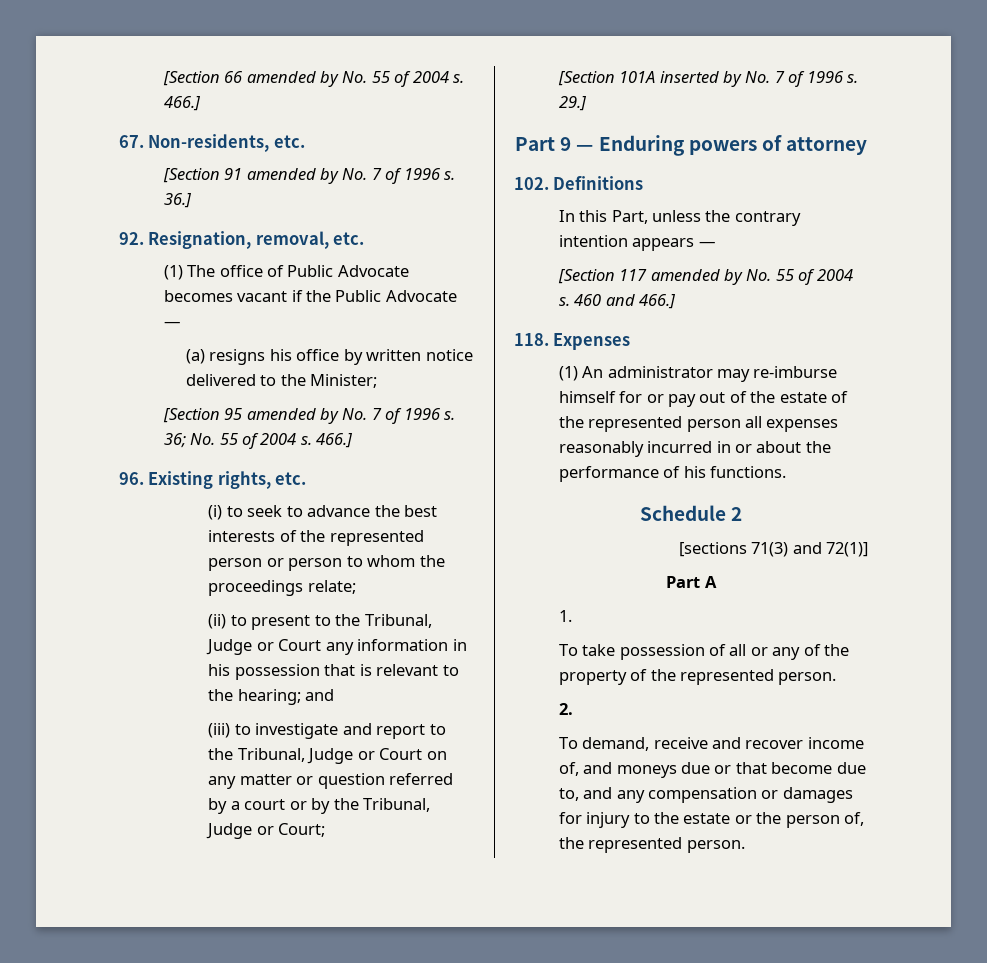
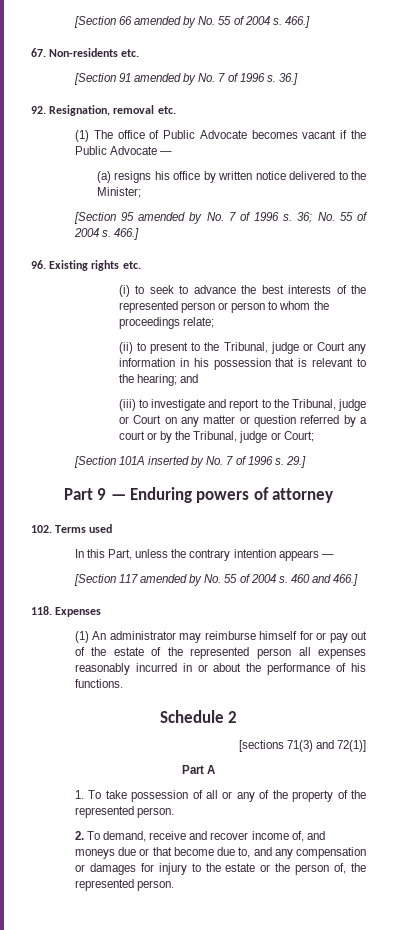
- 67. Non-residents, etc.
+ 67. Non-residents etc.
- 92. Resignation, removal, etc.
+ 92. Resignation, removal etc.
- 96. Existing rights, etc.
+ 96. Existing rights etc.
- (ii) to present to the Tribunal, Judge or Court any information in his possession that is relevant to the hearing; and
+ (ii) to present to the Tribunal, judge or Court any information in his possession that is relevant to the hearing; and
- (iii) to investigate and report to the Tribunal, Judge or Court on any matter or question referred by a court or by the Tribunal, Judge or Court;
+ (iii) to investigate and report to the Tribunal, judge or Court on any matter or question referred by a court or by the Tribunal, judge or Court;
- 102. Definitions
+ 102. Terms used
- (1) An administrator may re-imburse himself for or pay out of the estate of the represented person all expenses reasonably incurred in or about the performance of his functions.
+ (1) An administrator may reimburse himself for or pay out of the estate of the represented person all expenses reasonably incurred in or about the performance of his functions.
- 1.
- To take possession of all or any of the property of the represented person.
+ 1. To take possession of all or any of the property of the represented person.
- 2.
- To demand, receive and recover income of, and moneys due or that become due to, and any compensation or damages for injury to the estate or the person of, the represented person.
+ 2. To demand, receive and recover income of, and moneys due or that become due to, and any compensation or damages for injury to the estate or the person of, the represented person.

